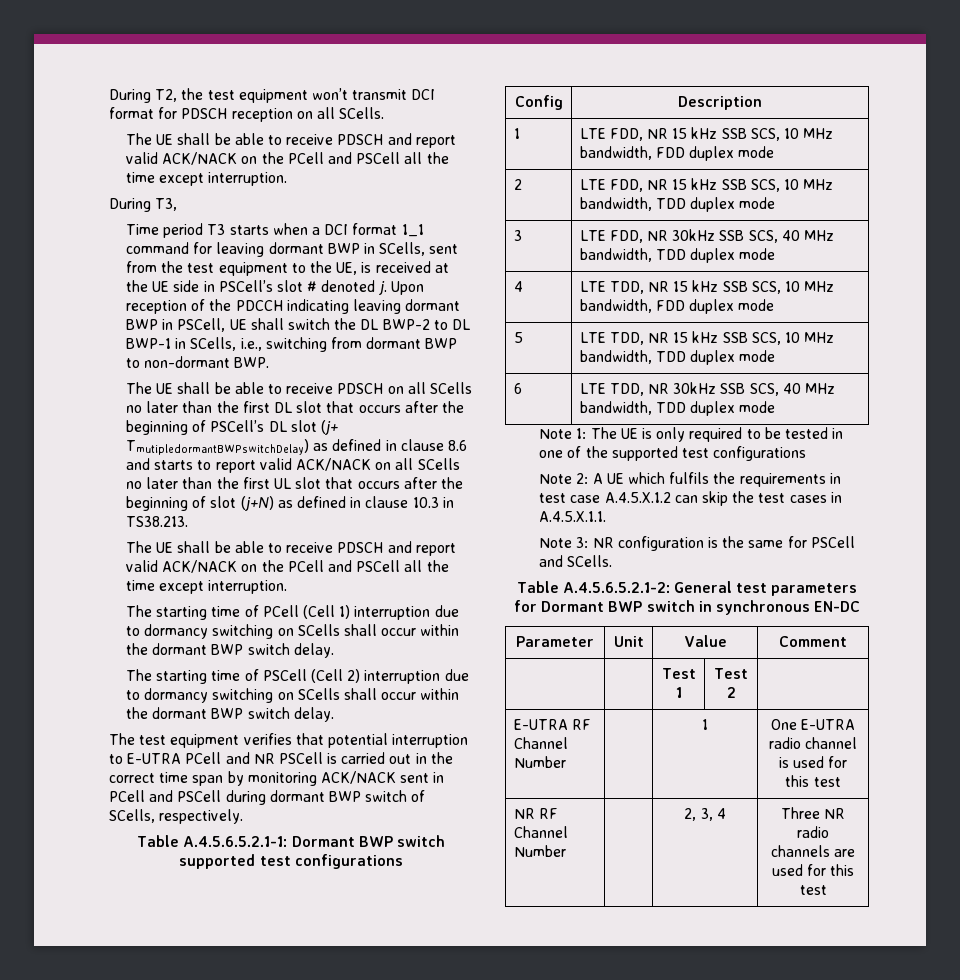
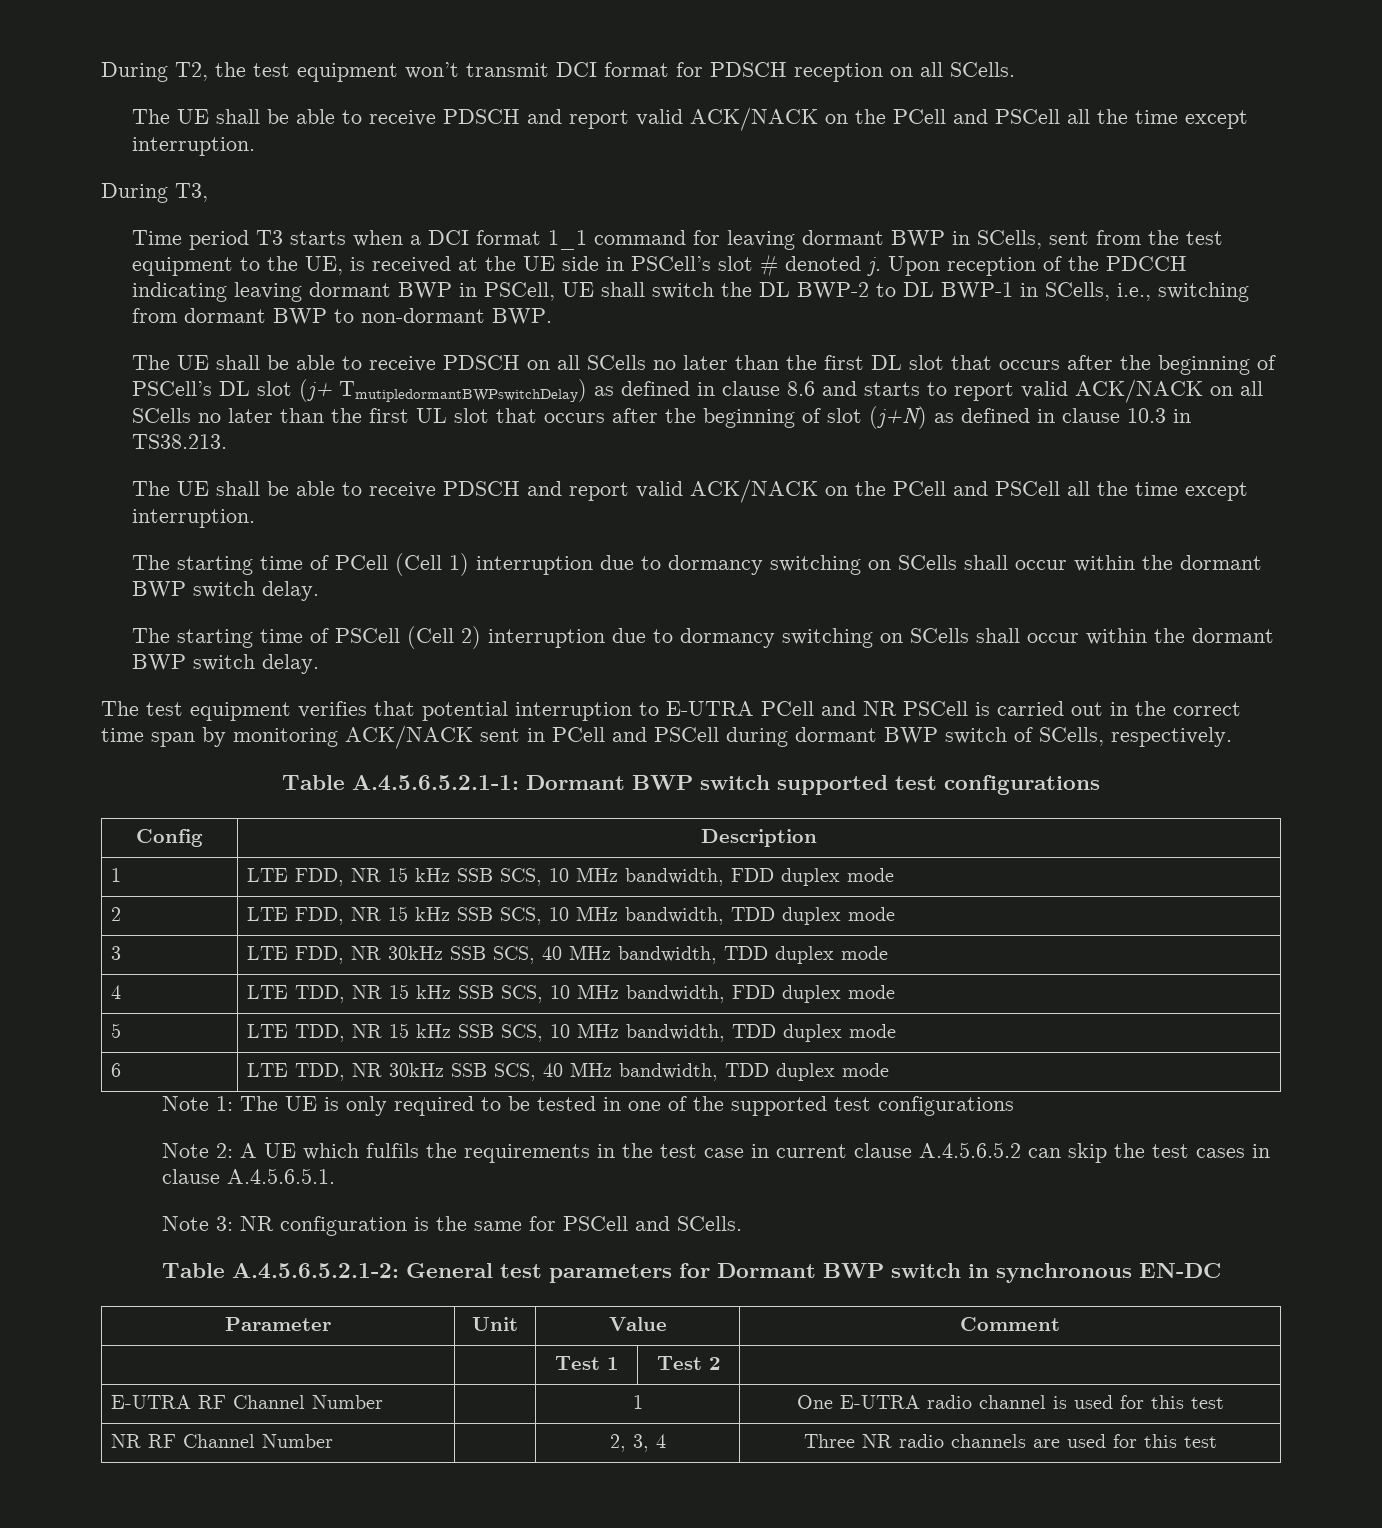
- Note 2: A UE which fulfils the requirements in test case A.4.5.X.1.2 can skip the test cases in A.4.5.X.1.1.
+ Note 2: A UE which fulfils the requirements in the test case in current clause A.4.5.6.5.2 can skip the test cases in clause A.4.5.6.5.1.

